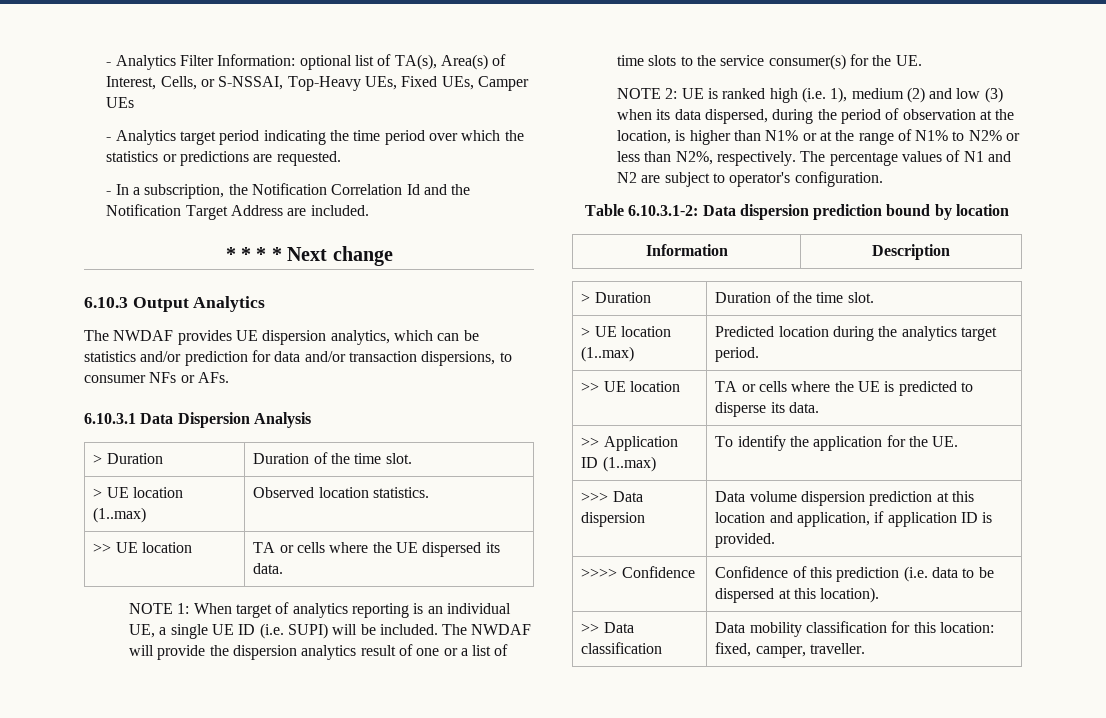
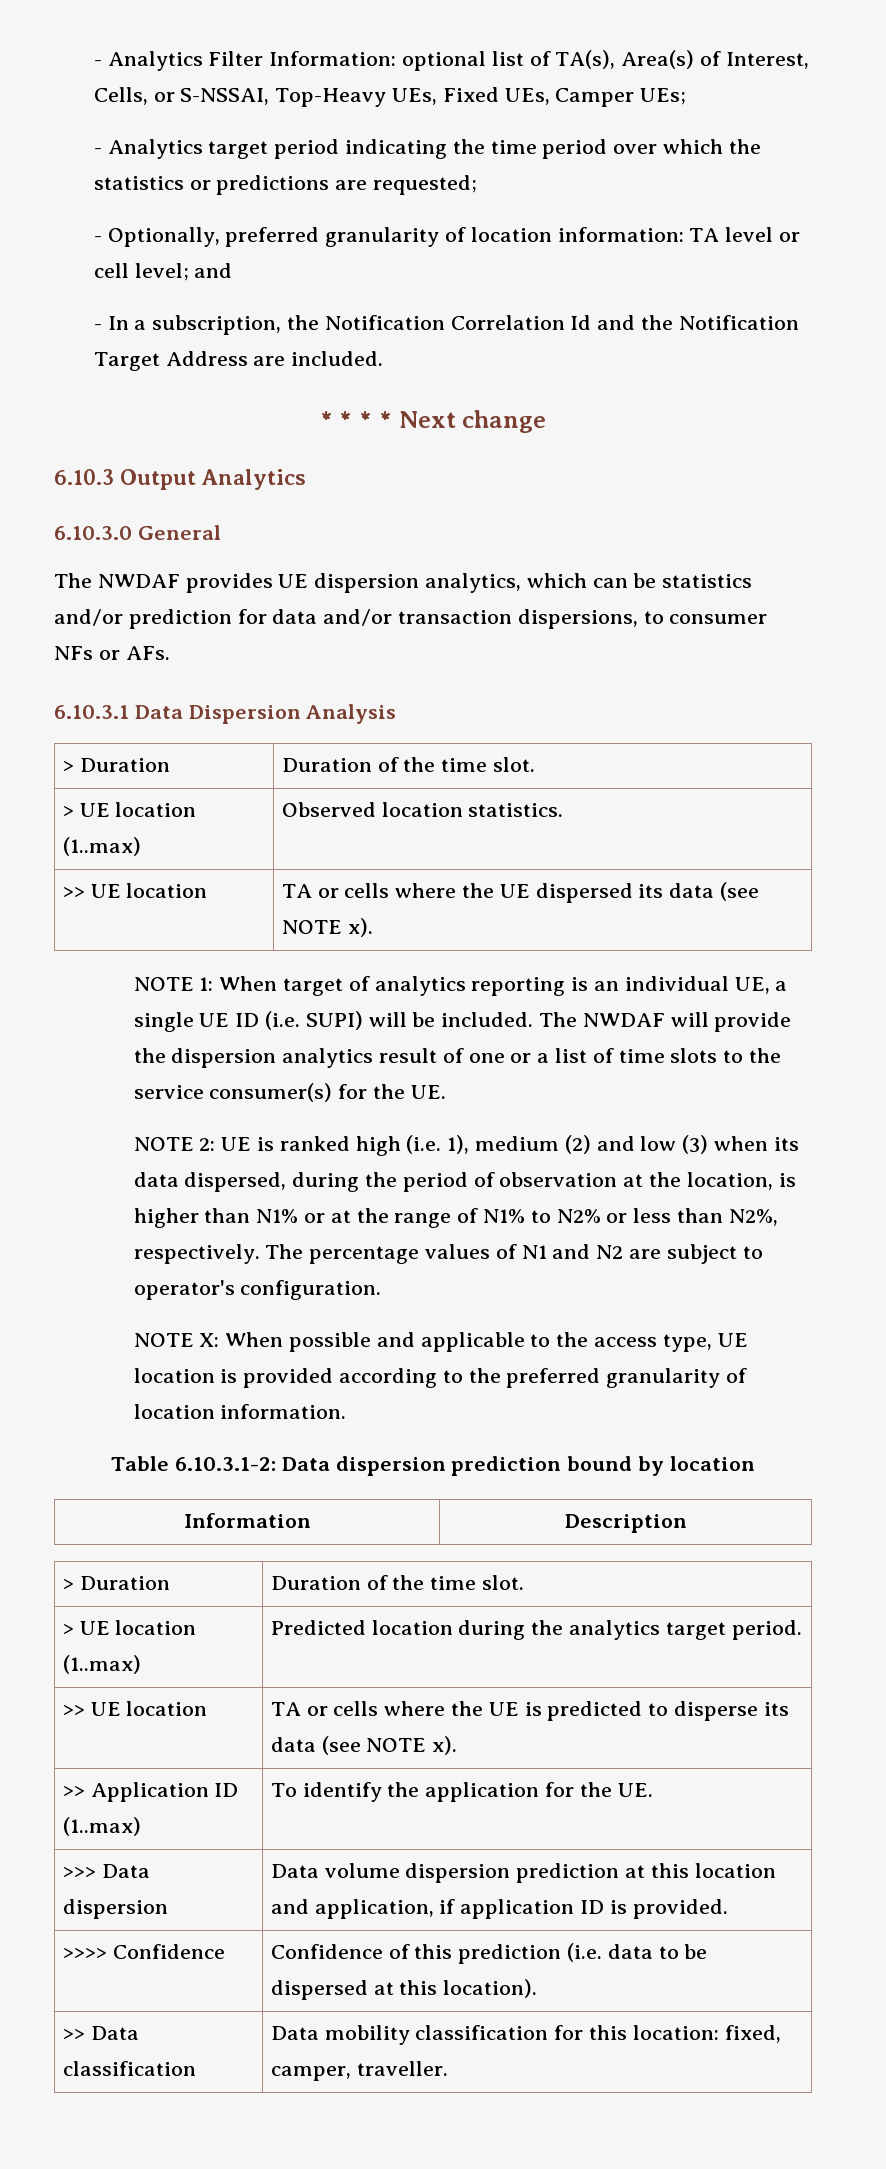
- - Analytics Filter Information: optional list of TA(s), Area(s) of Interest, Cells, or S-NSSAI, Top-Heavy UEs, Fixed UEs, Camper UEs
+ - Analytics Filter Information: optional list of TA(s), Area(s) of Interest, Cells, or S-NSSAI, Top-Heavy UEs, Fixed UEs, Camper UEs;
- - Analytics target period indicating the time period over which the statistics or predictions are requested.
+ - Analytics target period indicating the time period over which the statistics or predictions are requested;
+ - Optionally, preferred granularity of location information: TA level or cell level; and
+ 6.10.3.0 General
- >> UE location | TA or cells where the UE dispersed its data.
+ >> UE location | TA or cells where the UE dispersed its data (see NOTE x).
+ NOTE X: When possible and applicable to the access type, UE location is provided according to the preferred granularity of location information.
- >> UE location | TA or cells where the UE is predicted to disperse its data.
+ >> UE location | TA or cells where the UE is predicted to disperse its data (see NOTE x).

